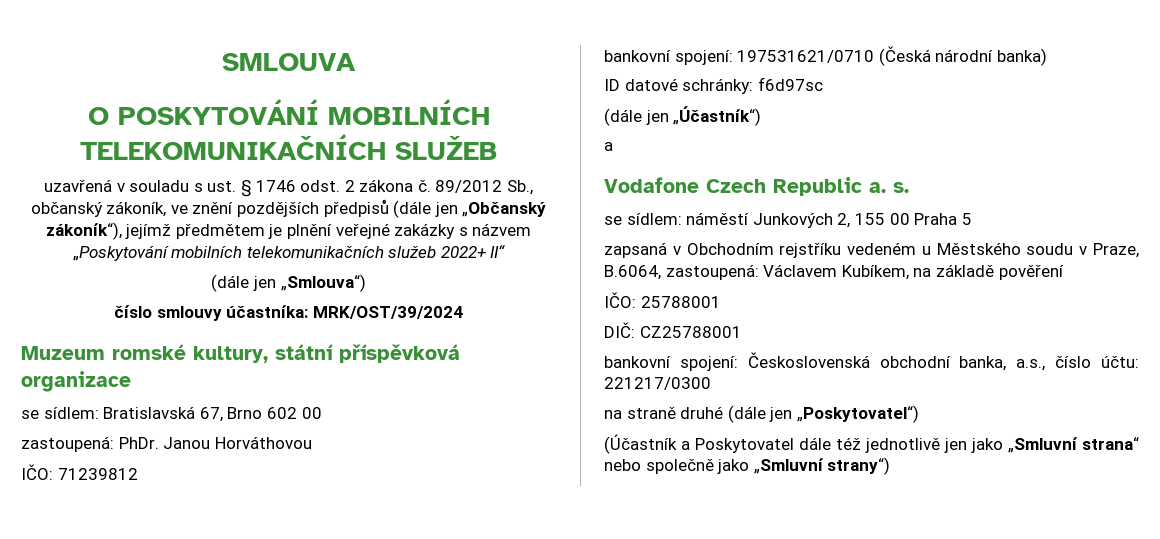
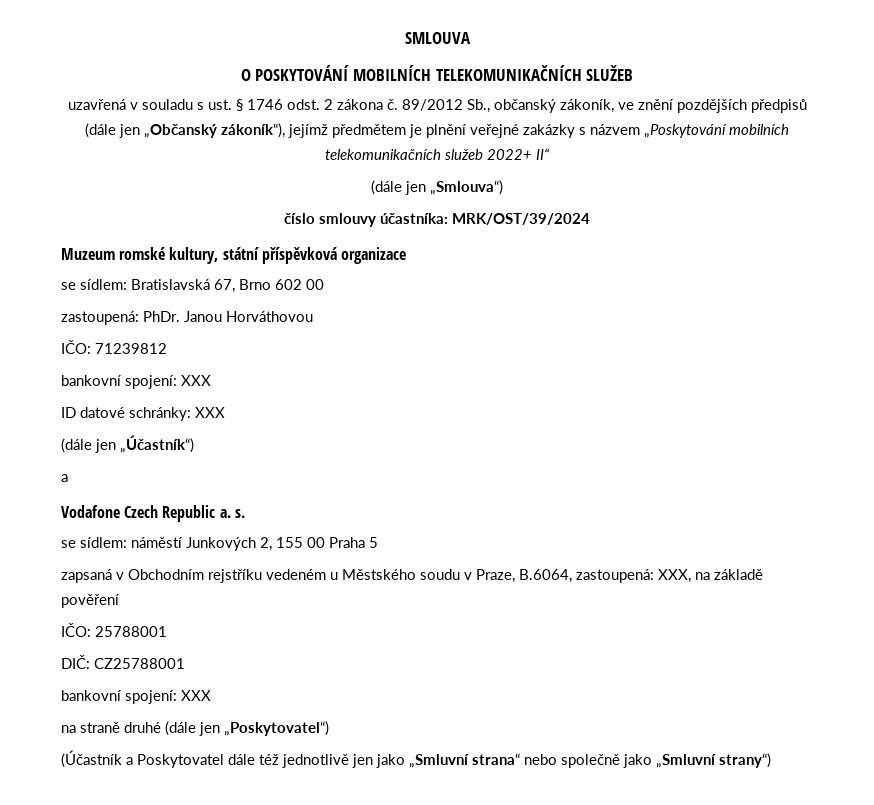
  IČO: 71239812
- bankovní spojení: 197531621/0710 (Česká národní banka)
+ bankovní spojení: XXX
- ID datové schránky: f6d97sc
+ ID datové schránky: XXX
- zapsaná v Obchodním rejstříku vedeném u Městského soudu v Praze, B.6064, zastoupená: Václavem Kubíkem, na základě pověření
+ zapsaná v Obchodním rejstříku vedeném u Městského soudu v Praze, B.6064, zastoupená: XXX, na základě pověření
  DIČ: CZ25788001
- bankovní spojení: Československá obchodní banka, a.s., číslo účtu: 221217/0300
+ bankovní spojení: XXX

